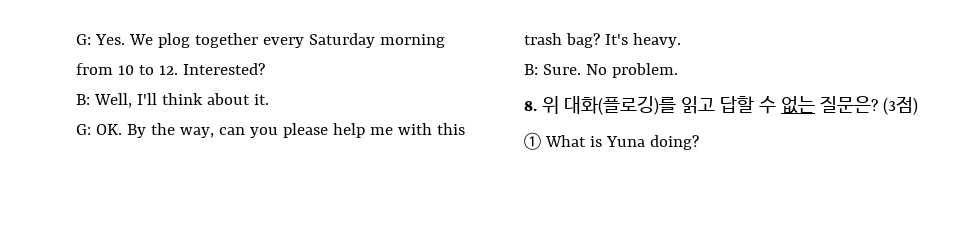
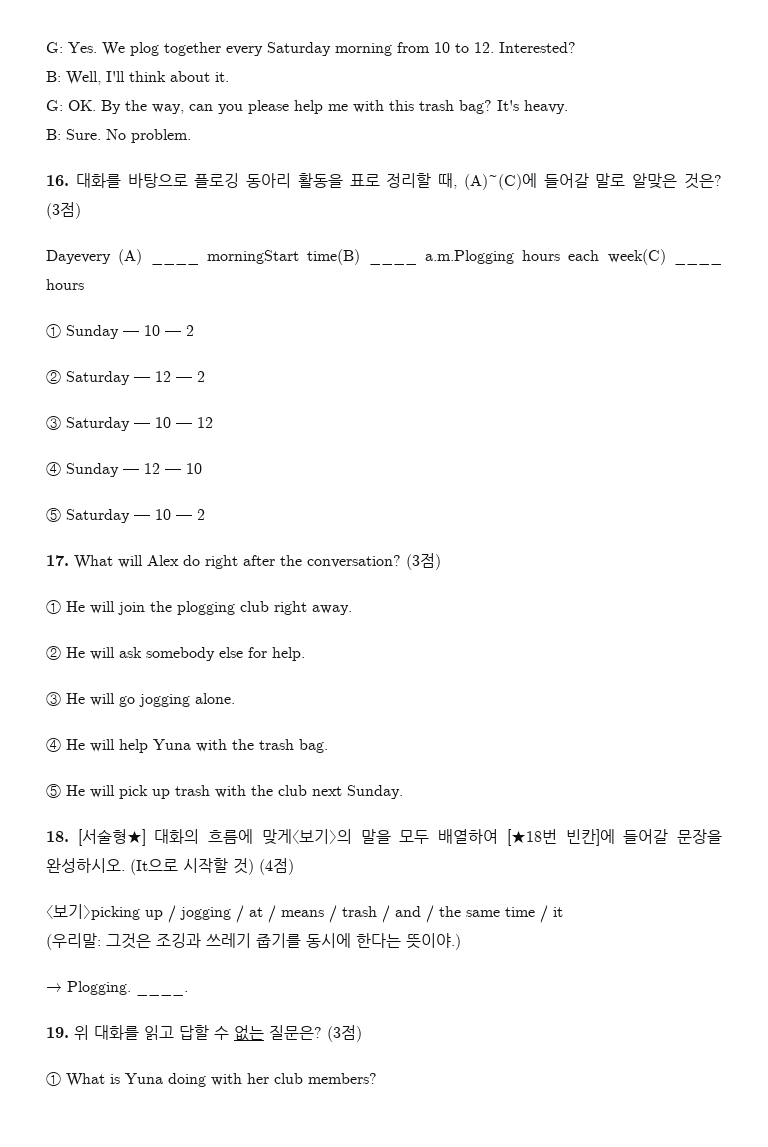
- 8. 위 대화(플로깅)를 읽고 답할 수 없는 질문은?
+ 16. 대화를 바탕으로 플로깅 동아리 활동을 표로 정리할 때, (A)~(C)에 들어갈 말로 알맞은 것은? (3점)
+ Dayevery (A) ____ morningStart time(B) ____ a.m.Plogging hours each week(C) ____ hours
+ ① Sunday — 10 — 2
+ ② Saturday — 12 — 2
+ ③ Saturday — 10 — 12
+ ④ Sunday — 12 — 10
+ ⑤ Saturday — 10 — 2
+ 17. What will Alex do right after the conversation? (3점)
+ ① He will join the plogging club right away.
+ ② He will ask somebody else for help.
+ ③ He will go jogging alone.
+ ④ He will help Yuna with the trash bag.
+ ⑤ He will pick up trash with the club next Sunday.
+ 18. [서술형★] 대화의 흐름에 맞게〈보기〉의 말을 모두 배열하여 [★18번 빈칸]에 들어갈 문장을 완성하시오. (It으로 시작할 것) (4점)
+ 〈보기〉picking up / jogging / at / means / trash / and / the same time / it
+ (우리말: 그것은 조깅과 쓰레기 줍기를 동시에 한다는 뜻이야.)
+ → Plogging. ____.
+ 19. 위 대화를 읽고 답할 수 없는 질문은?
- ① What is Yuna doing?
+ ① What is Yuna doing with her club members?

